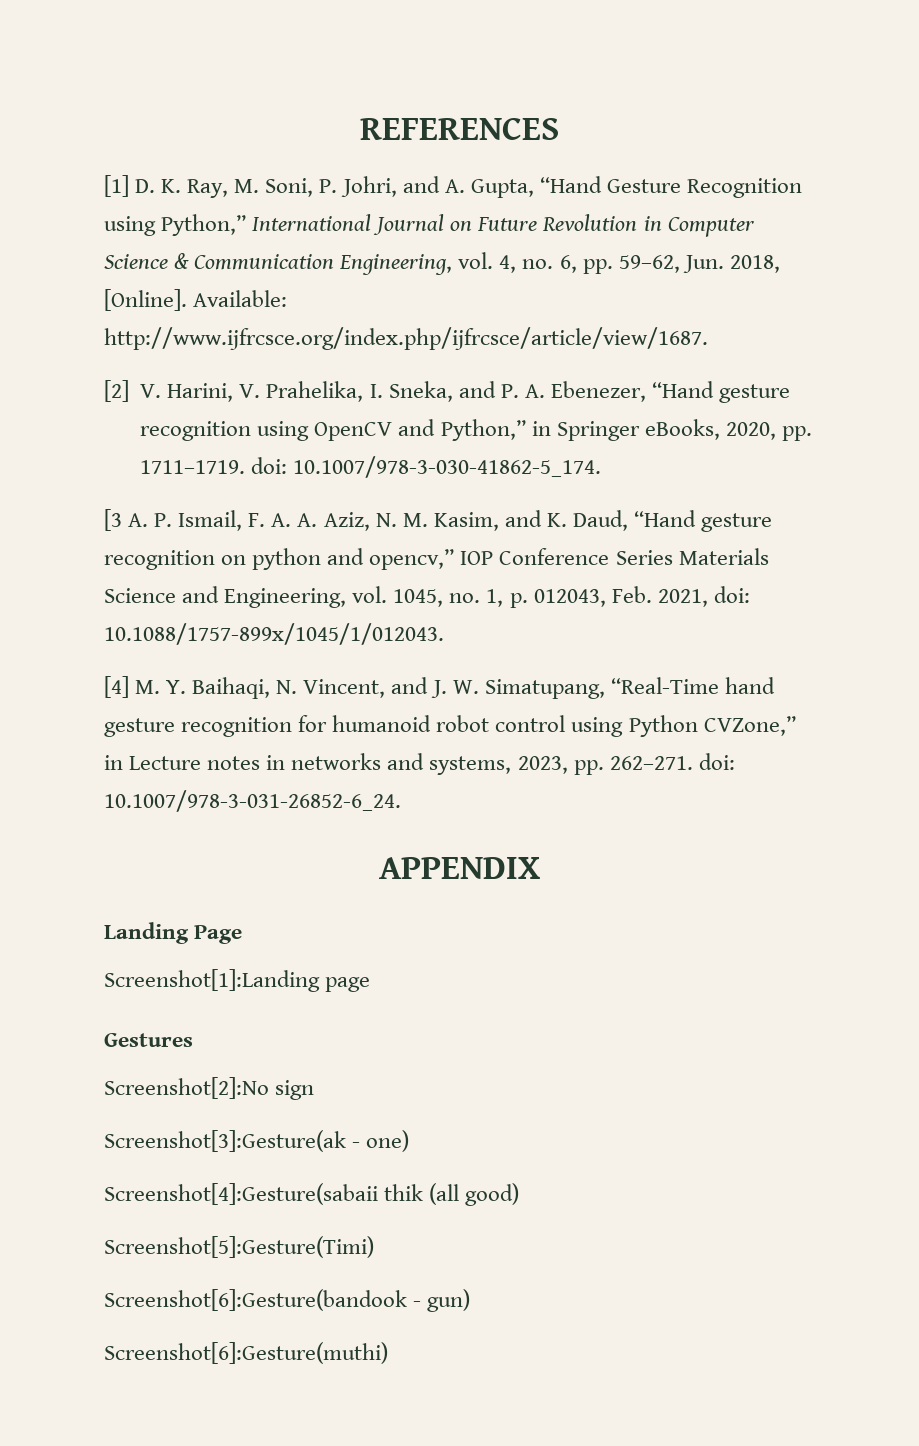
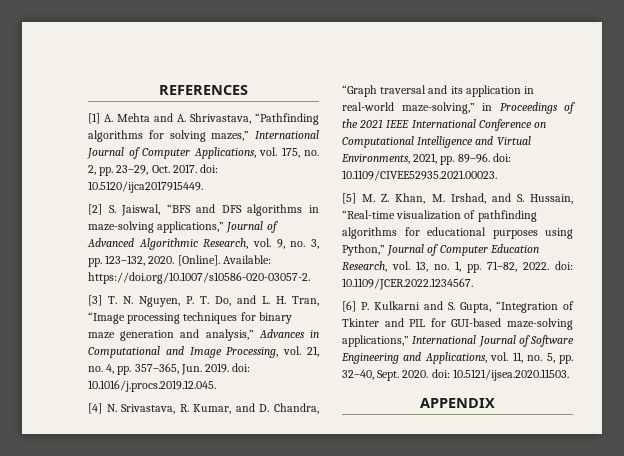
- [1] D. K. Ray, M. Soni, P. Johri, and A. Gupta, “Hand Gesture Recognition using Python,” International Journal on Future Revolution in Computer Science & Communication Engineering, vol. 4, no. 6, pp. 59–62, Jun. 2018, [Online]. Available: http://www.ijfrcsce.org/index.php/ijfrcsce/article/view/1687.
- [2] V. Harini, V. Prahelika, I. Sneka, and P. A. Ebenezer, “Hand gesture recognition using OpenCV and Python,” in Springer eBooks, 2020, pp. 1711–1719. doi: 10.1007/978-3-030-41862-5_174.
- [3 A. P. Ismail, F. A. A. Aziz, N. M. Kasim, and K. Daud, “Hand gesture recognition on python and opencv,” IOP Conference Series Materials Science and Engineering, vol. 1045, no. 1, p. 012043, Feb. 2021, doi: 10.1088/1757-899x/1045/1/012043.
- [4] M. Y. Baihaqi, N. Vincent, and J. W. Simatupang, “Real-Time hand gesture recognition for humanoid robot control using Python CVZone,” in Lecture notes in networks and systems, 2023, pp. 262–271. doi: 10.1007/978-3-031-26852-6_24.
+ [1] A. Mehta and A. Shrivastava, “Pathfinding algorithms for solving mazes,” International Journal of Computer Applications, vol. 175, no. 2, pp. 23–29, Oct. 2017. doi: 10.5120/ijca2017915449.
+ [2] S. Jaiswal, “BFS and DFS algorithms in maze-solving applications,” Journal of Advanced Algorithmic Research, vol. 9, no. 3, pp. 123–132, 2020. [Online]. Available: https://doi.org/10.1007/s10586-020-03057-2.
+ [3] T. N. Nguyen, P. T. Do, and L. H. Tran, “Image processing techniques for binary maze generation and analysis,” Advances in Computational and Image Processing, vol. 21, no. 4, pp. 357–365, Jun. 2019. doi: 10.1016/j.procs.2019.12.045.
+ [4] N. Srivastava, R. Kumar, and D. Chandra, “Graph traversal and its application in real-world maze-solving,” in Proceedings of the 2021 IEEE International Conference on Computational Intelligence and Virtual Environments, 2021, pp. 89–96. doi: 10.1109/CIVEE52935.2021.00023.
+ [5] M. Z. Khan, M. Irshad, and S. Hussain, “Real-time visualization of pathfinding algorithms for educational purposes using Python,” Journal of Computer Education Research, vol. 13, no. 1, pp. 71–82, 2022. doi: 10.1109/JCER.2022.1234567.
+ [6] P. Kulkarni and S. Gupta, “Integration of Tkinter and PIL for GUI-based maze-solving applications,” International Journal of Software Engineering and Applications, vol. 11, no. 5, pp. 32–40, Sept. 2020. doi: 10.5121/ijsea.2020.11503.
  APPENDIX
- Landing Page
- Screenshot[1]:Landing page
- Gestures
- Screenshot[2]:No sign
- Screenshot[3]:Gesture(ak - one)
- Screenshot[4]:Gesture(sabaii thik (all good)
- Screenshot[5]:Gesture(Timi)
- Screenshot[6]:Gesture(bandook - gun)
- Screenshot[6]:Gesture(muthi)

